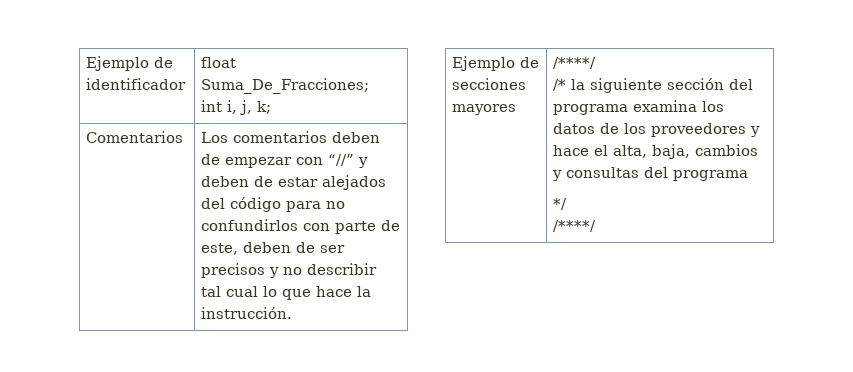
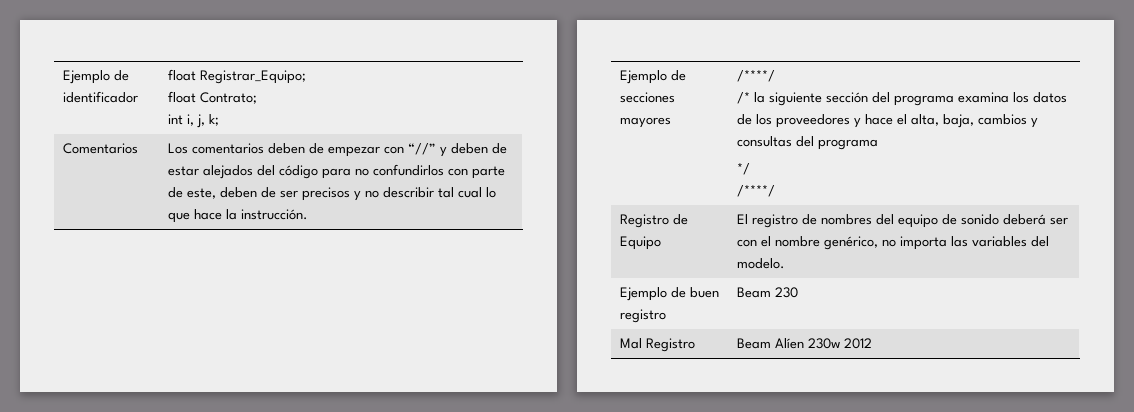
- Ejemplo de identificador | float Suma_De_Fracciones;
+ Ejemplo de identificador | float Registrar_Equipo;
+ float Contrato;
+ Registro de Equipo | El registro de nombres del equipo de sonido deberá ser con el nombre genérico, no importa las variables del modelo.
+ Ejemplo de buen registro | Beam 230
+ Mal Registro | Beam Alíen 230w 2012

